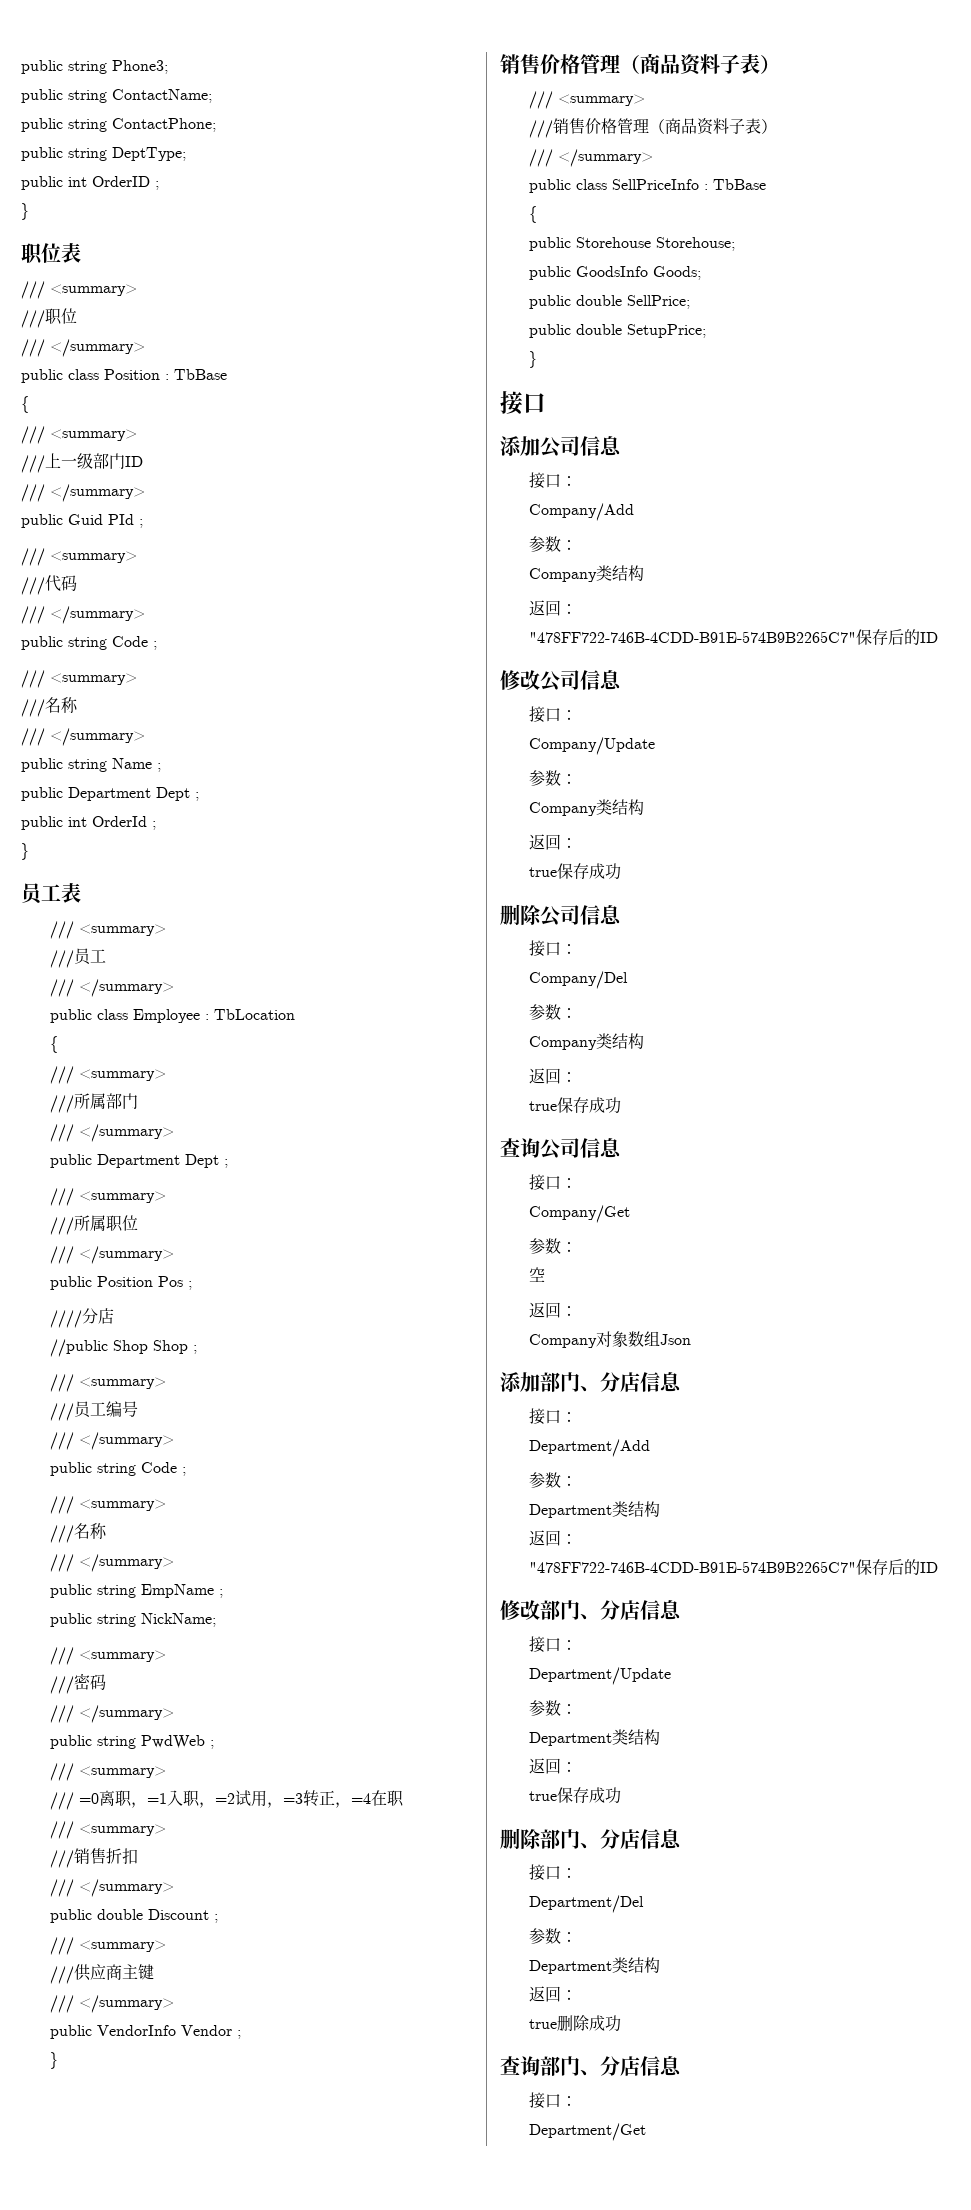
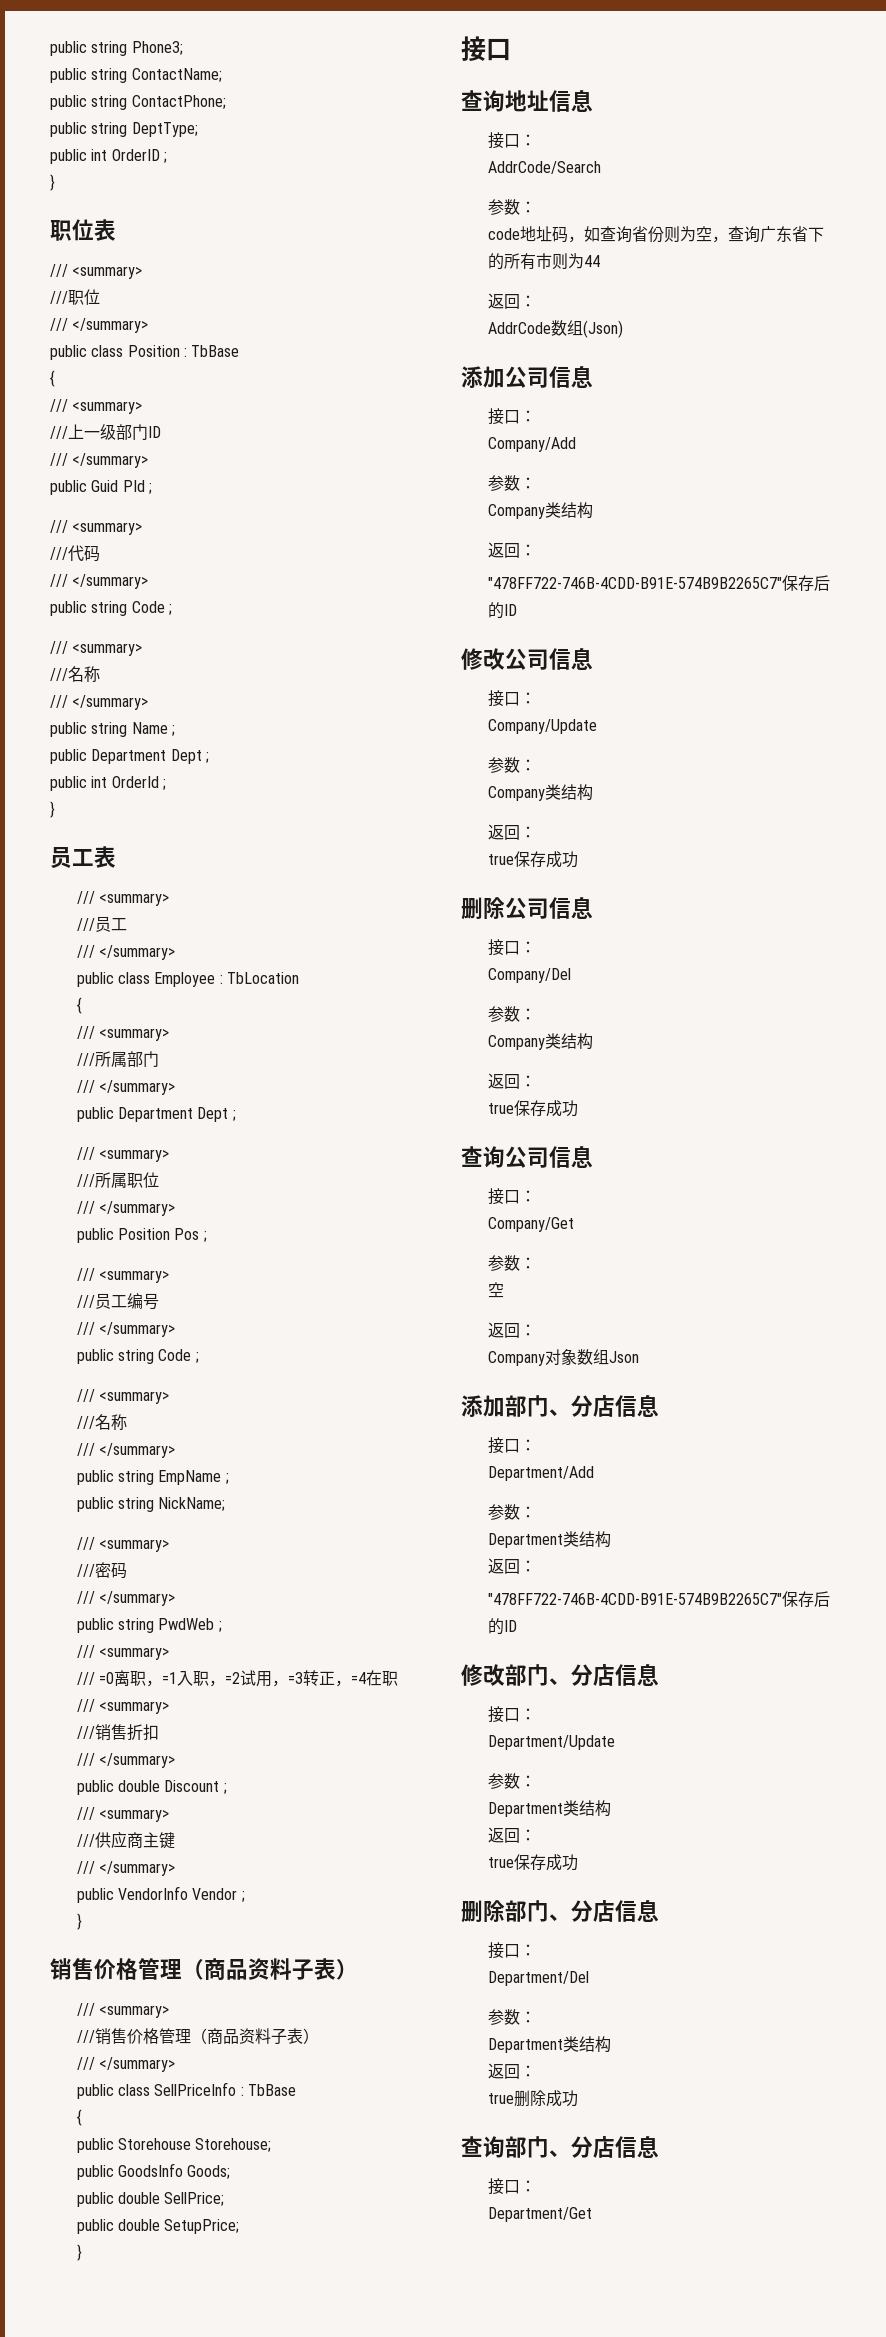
- ////分店
- //public Shop Shop ;
+ 查询地址信息
+ 接口：
+ AddrCode/Search
+ 参数：
+ code地址码，如查询省份则为空，查询广东省下的所有市则为44
+ 返回：
+ AddrCode数组(Json)

